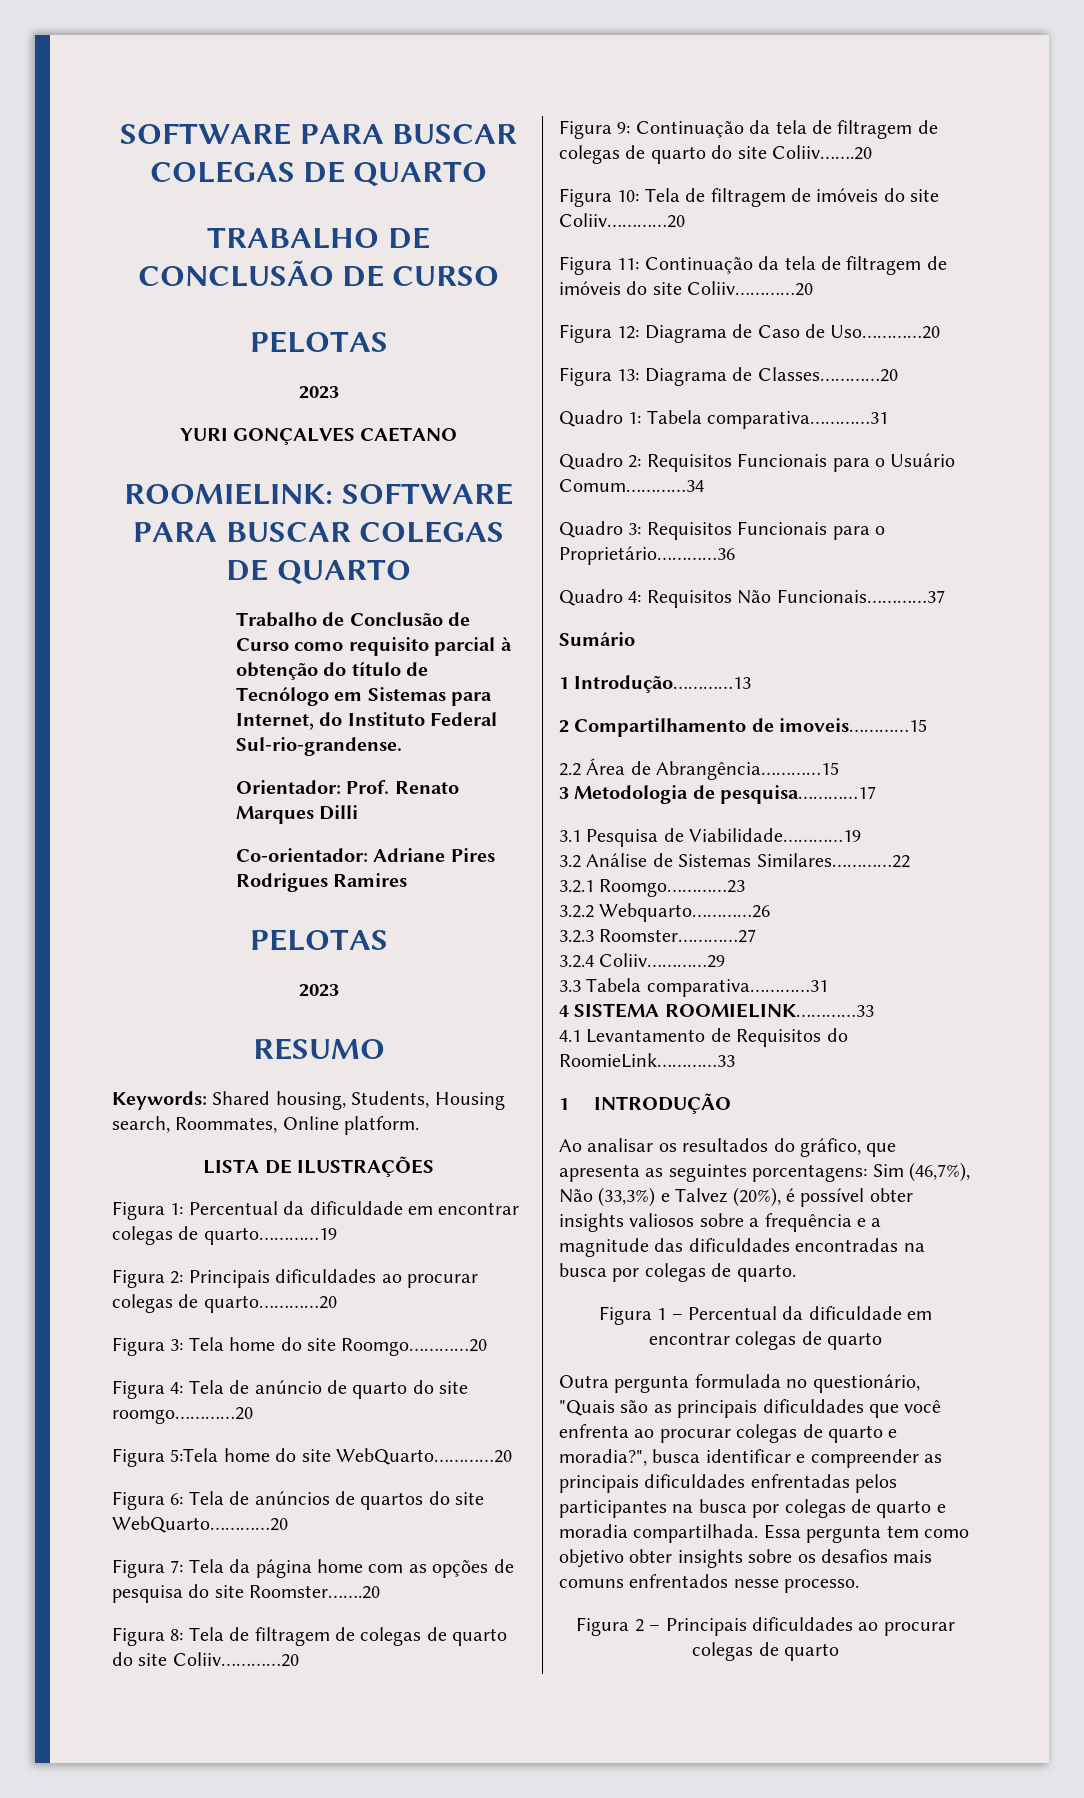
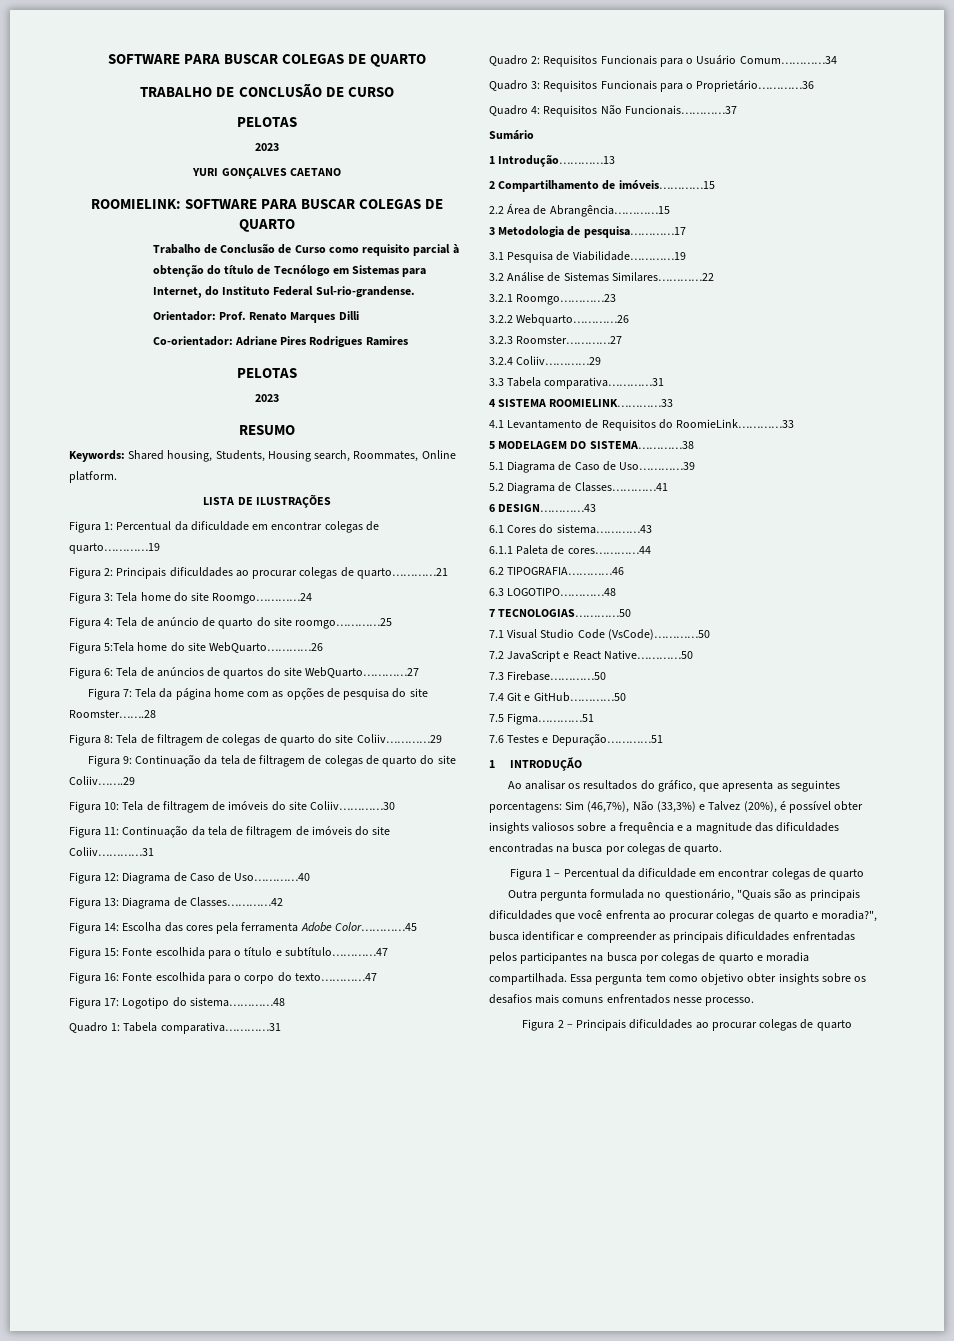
- Figura 2: Principais dificuldades ao procurar colegas de quarto…………20
+ Figura 2: Principais dificuldades ao procurar colegas de quarto…………21
- Figura 3: Tela home do site Roomgo…………20
+ Figura 3: Tela home do site Roomgo…………24
- Figura 4: Tela de anúncio de quarto do site roomgo…………20
+ Figura 4: Tela de anúncio de quarto do site roomgo…………25
- Figura 5:Tela home do site WebQuarto…………20
+ Figura 5:Tela home do site WebQuarto…………26
- Figura 6: Tela de anúncios de quartos do site WebQuarto…………20
+ Figura 6: Tela de anúncios de quartos do site WebQuarto…………27
- Figura 7: Tela da página home com as opções de pesquisa do site Roomster…….20
+ Figura 7: Tela da página home com as opções de pesquisa do site Roomster…….28
- Figura 8: Tela de filtragem de colegas de quarto do site Coliiv…………20
+ Figura 8: Tela de filtragem de colegas de quarto do site Coliiv…………29
- Figura 9: Continuação da tela de filtragem de colegas de quarto do site Coliiv…….20
+ Figura 9: Continuação da tela de filtragem de colegas de quarto do site Coliiv…….29
- Figura 10: Tela de filtragem de imóveis do site Coliiv…………20
+ Figura 10: Tela de filtragem de imóveis do site Coliiv…………30
- Figura 11: Continuação da tela de filtragem de imóveis do site Coliiv…………20
+ Figura 11: Continuação da tela de filtragem de imóveis do site Coliiv…………31
- Figura 12: Diagrama de Caso de Uso…………20
+ Figura 12: Diagrama de Caso de Uso…………40
- Figura 13: Diagrama de Classes…………20
+ Figura 13: Diagrama de Classes…………42
+ Figura 14: Escolha das cores pela ferramenta Adobe Color…………45
+ Figura 15: Fonte escolhida para o título e subtítulo…………47
+ Figura 16: Fonte escolhida para o corpo do texto…………47
+ Figura 17: Logotipo do sistema…………48
- 2 Compartilhamento de imoveis…………15
+ 2 Compartilhamento de imóveis…………15
+ 5 MODELAGEM DO SISTEMA…………38
+ 5.1 Diagrama de Caso de Uso…………39
+ 5.2 Diagrama de Classes…………41
+ 6 DESIGN…………43
+ 6.1 Cores do sistema…………43
+ 6.1.1 Paleta de cores…………44
+ 6.2 TIPOGRAFIA…………46
+ 6.3 LOGOTIPO…………48
+ 7 TECNOLOGIAS…………50
+ 7.1 Visual Studio Code (VsCode)…………50
+ 7.2 JavaScript e React Native…………50
+ 7.3 Firebase…………50
+ 7.4 Git e GitHub…………50
+ 7.5 Figma…………51
+ 7.6 Testes e Depuração…………51

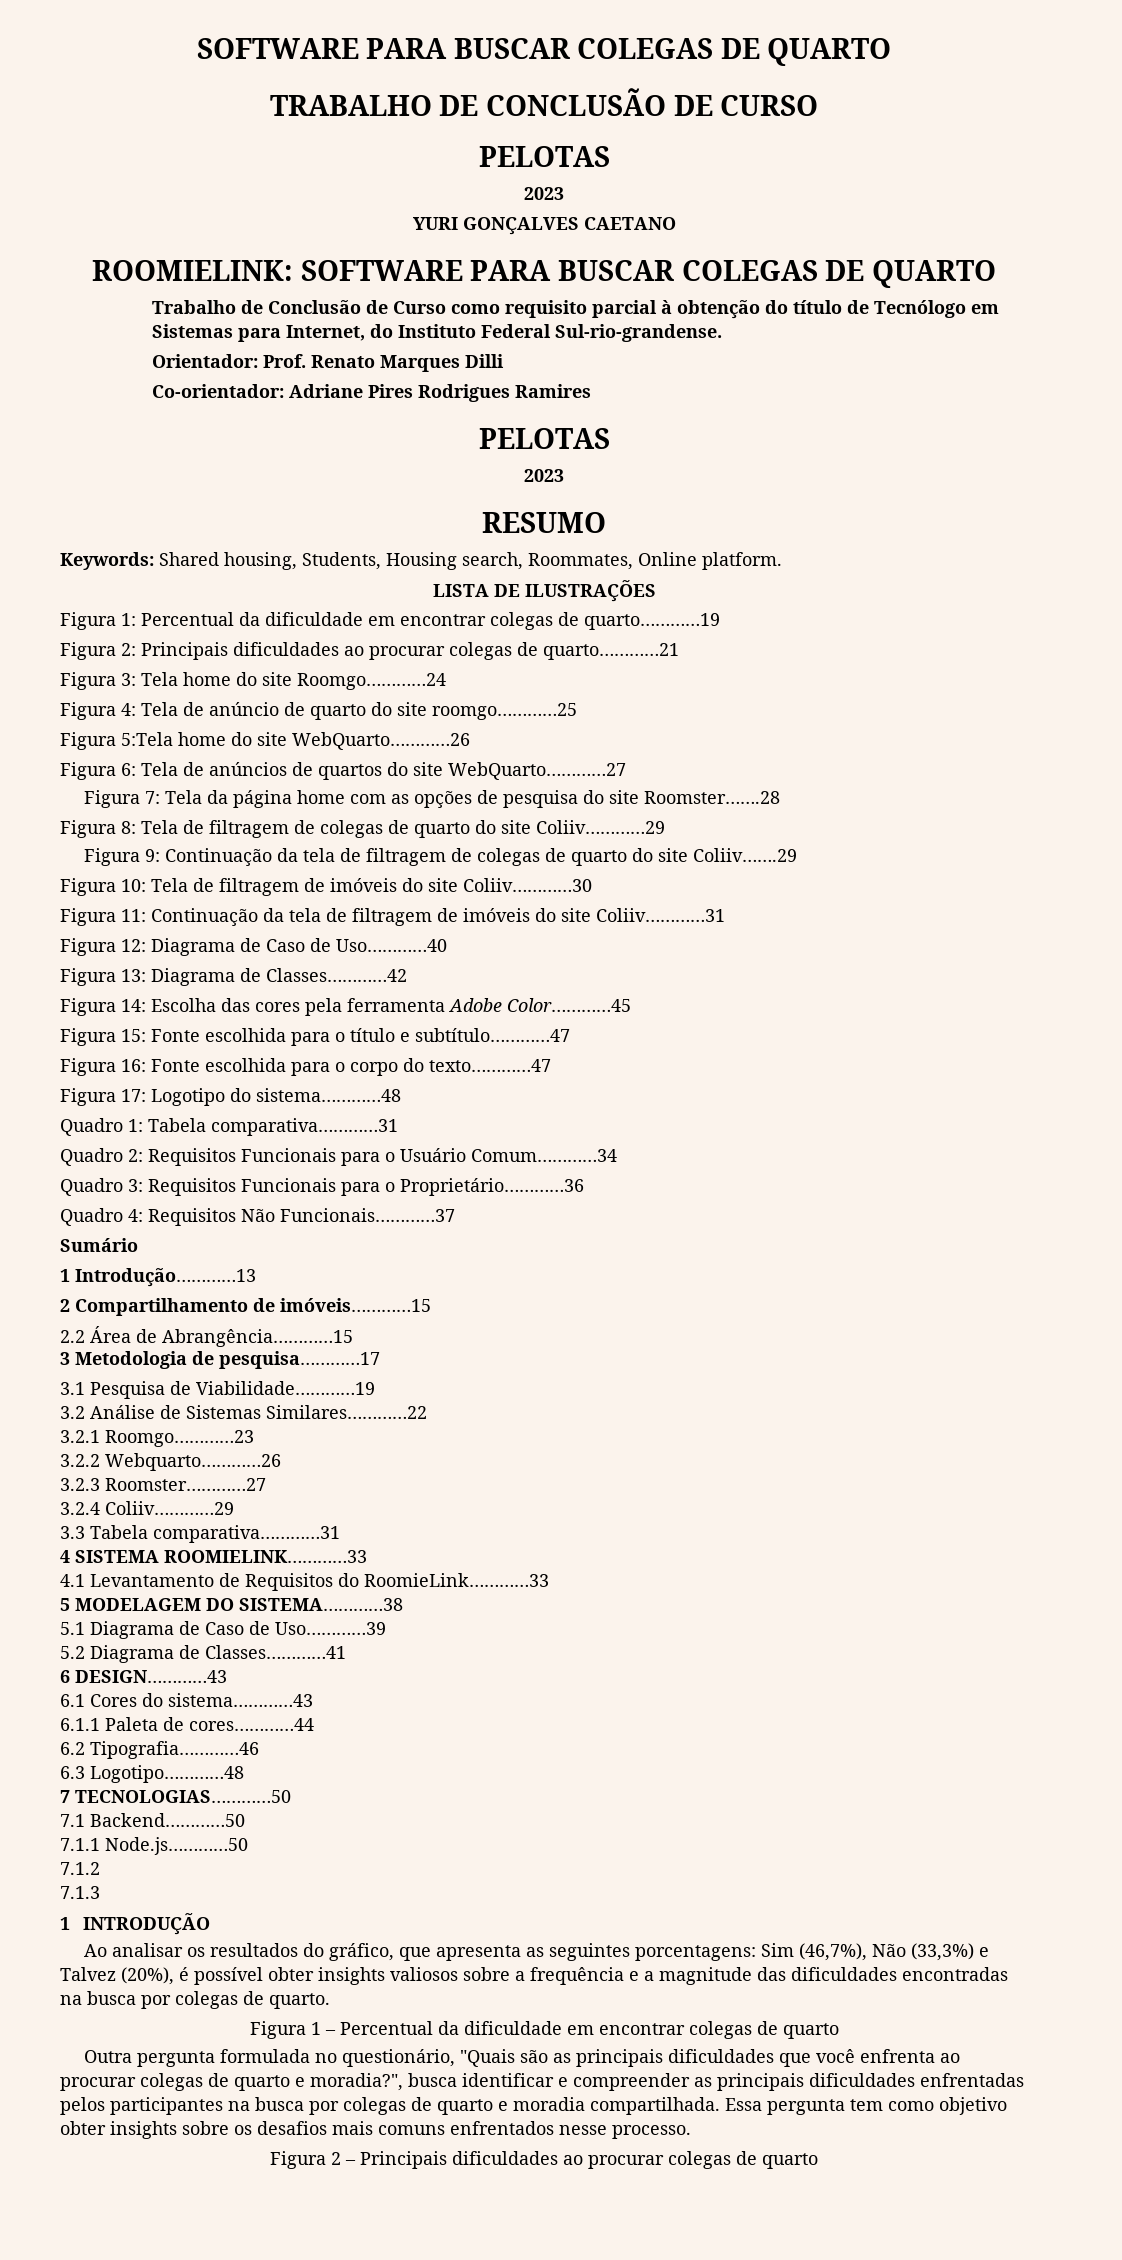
- 6.2 TIPOGRAFIA…………46
+ 6.2 Tipografia…………46
- 6.3 LOGOTIPO…………48
+ 6.3 Logotipo…………48
- 7.1 Visual Studio Code (VsCode)…………50
- 7.2 JavaScript e React Native…………50
- 7.3 Firebase…………50
- 7.4 Git e GitHub…………50
- 7.5 Figma…………51
- 7.6 Testes e Depuração…………51
+ 7.1 Backend…………50
+ 7.1.1 Node.js…………50
+ 7.1.2
+ 7.1.3

